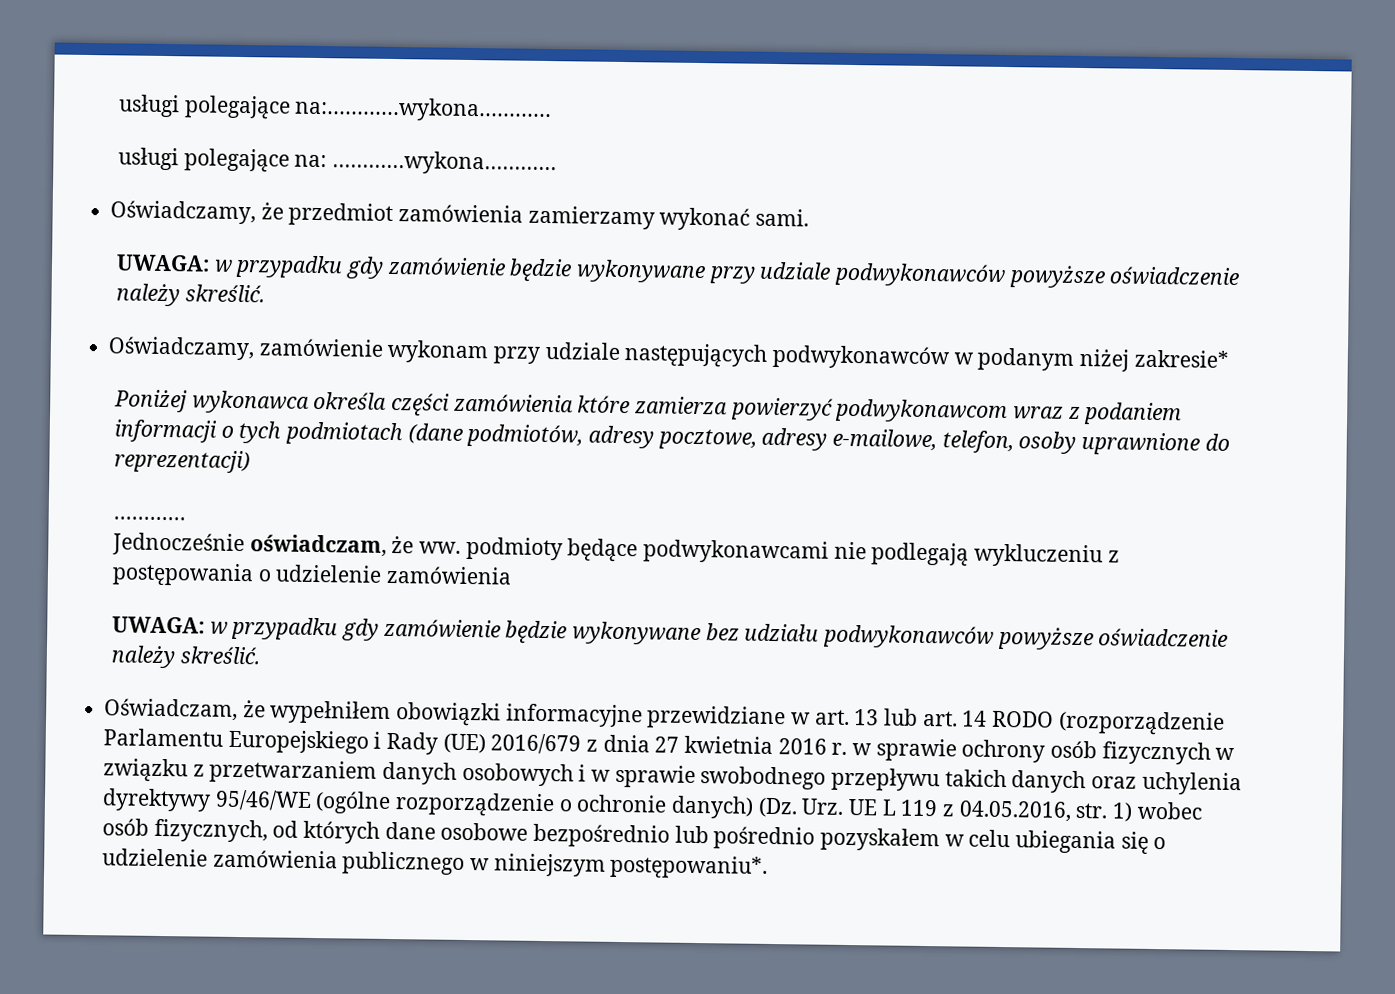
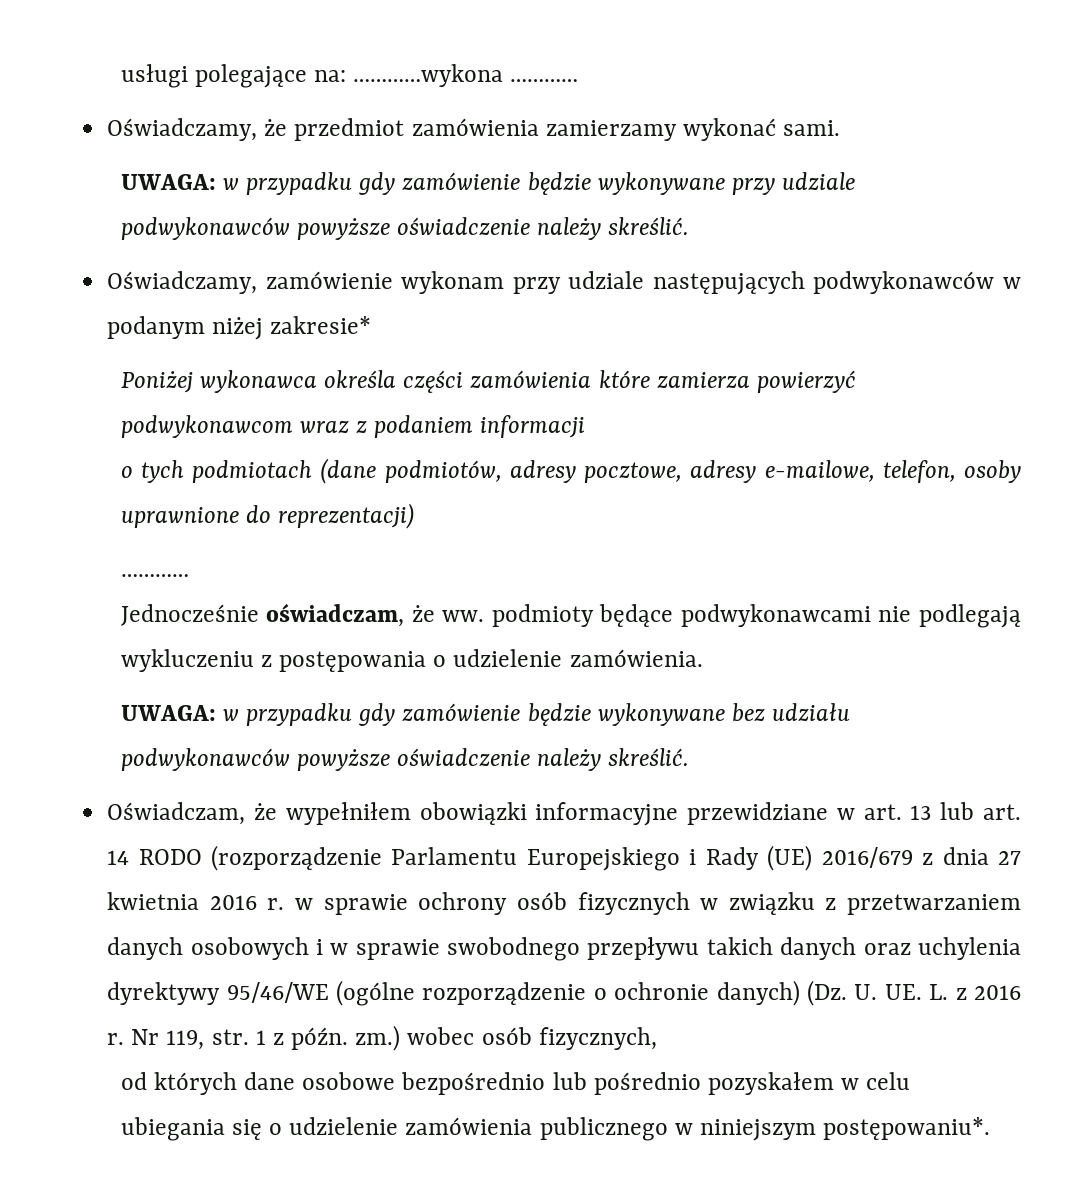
- usługi polegające na:…………wykona…………
- usługi polegające na: …………wykona…………
+ usługi polegające na: …………wykona …………
- Poniżej wykonawca określa części zamówienia które zamierza powierzyć podwykonawcom wraz z podaniem informacji o tych podmiotach (dane podmiotów, adresy pocztowe, adresy e-mailowe, telefon, osoby uprawnione do reprezentacji)
+ Poniżej wykonawca określa części zamówienia które zamierza powierzyć podwykonawcom wraz z podaniem informacji
+ o tych podmiotach (dane podmiotów, adresy pocztowe, adresy e-mailowe, telefon, osoby uprawnione do reprezentacji)
- Jednocześnie oświadczam, że ww. podmioty będące podwykonawcami nie podlegają wykluczeniu z postępowania o udzielenie zamówienia
+ Jednocześnie oświadczam, że ww. podmioty będące podwykonawcami nie podlegają wykluczeniu z postępowania o udzielenie zamówienia.
- Oświadczam, że wypełniłem obowiązki informacyjne przewidziane w art. 13 lub art. 14 RODO (rozporządzenie Parlamentu Europejskiego i Rady (UE) 2016/679 z dnia 27 kwietnia 2016 r. w sprawie ochrony osób fizycznych w związku z przetwarzaniem danych osobowych i w sprawie swobodnego przepływu takich danych oraz uchylenia dyrektywy 95/46/WE (ogólne rozporządzenie o ochronie danych) (Dz. Urz. UE L 119 z 04.05.2016, str. 1) wobec osób fizycznych, od których dane osobowe bezpośrednio lub pośrednio pozyskałem w celu ubiegania się o udzielenie zamówienia publicznego w niniejszym postępowaniu*.
+ Oświadczam, że wypełniłem obowiązki informacyjne przewidziane w art. 13 lub art. 14 RODO (rozporządzenie Parlamentu Europejskiego i Rady (UE) 2016/679 z dnia 27 kwietnia 2016 r. w sprawie ochrony osób fizycznych w związku z przetwarzaniem danych osobowych i w sprawie swobodnego przepływu takich danych oraz uchylenia dyrektywy 95/46/WE (ogólne rozporządzenie o ochronie danych) (Dz. U. UE. L. z 2016 r. Nr 119, str. 1 z późn. zm.) wobec osób fizycznych,
+ od których dane osobowe bezpośrednio lub pośrednio pozyskałem w celu ubiegania się o udzielenie zamówienia publicznego w niniejszym postępowaniu*.

